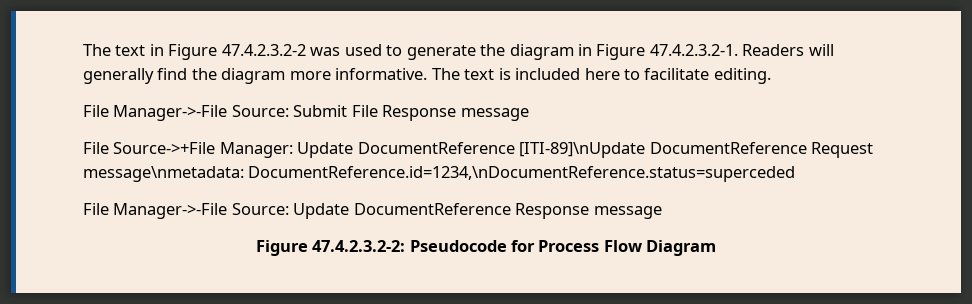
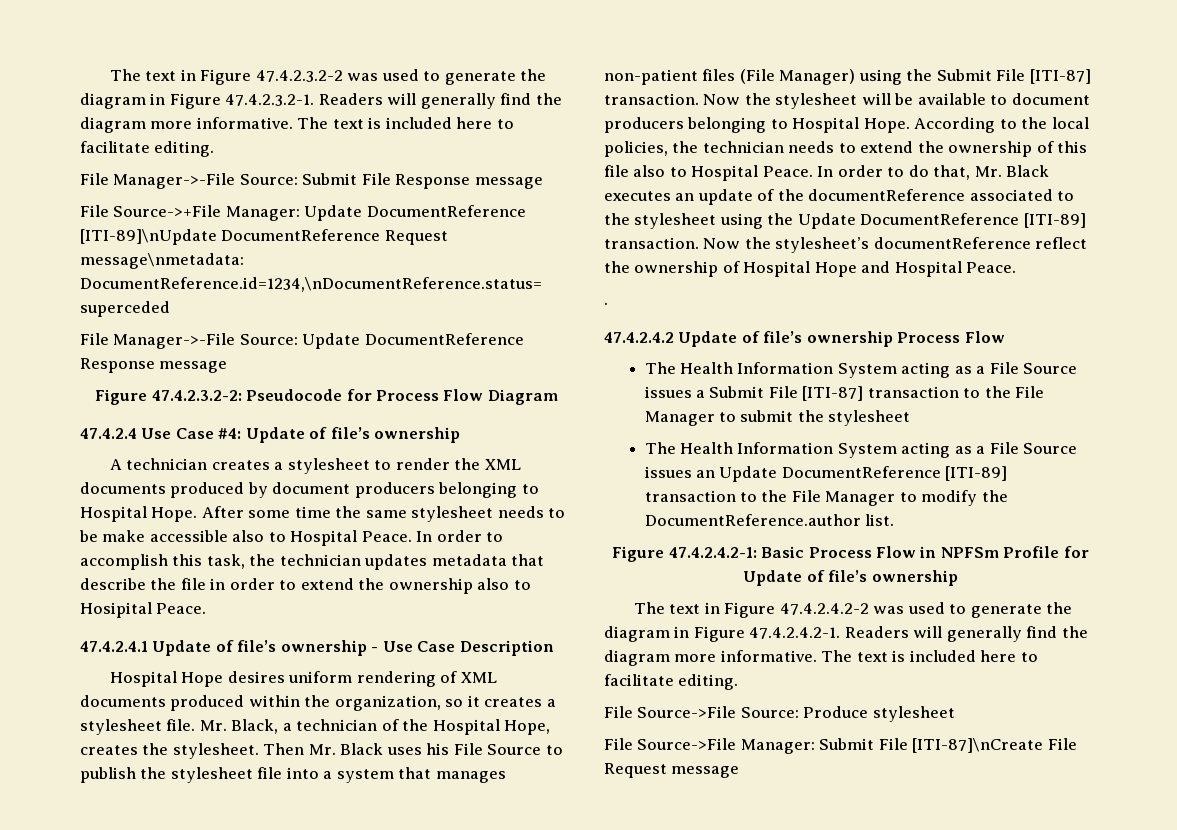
+ 47.4.2.4 Use Case #4: Update of file’s ownership
+ A technician creates a stylesheet to render the XML documents produced by document producers belonging to Hospital Hope. After some time the same stylesheet needs to be make accessible also to Hospital Peace. In order to accomplish this task, the technician updates metadata that describe the file in order to extend the ownership also to Hosipital Peace.
+ 47.4.2.4.1 Update of file’s ownership - Use Case Description
+ Hospital Hope desires uniform rendering of XML documents produced within the organization, so it creates a stylesheet file. Mr. Black, a technician of the Hospital Hope, creates the stylesheet. Then Mr. Black uses his File Source to publish the stylesheet file into a system that manages non-patient files (File Manager) using the Submit File [ITI-87] transaction. Now the stylesheet will be available to document producers belonging to Hospital Hope. According to the local policies, the technician needs to extend the ownership of this file also to Hospital Peace. In order to do that, Mr. Black executes an update of the documentReference associated to the stylesheet using the Update DocumentReference [ITI-89] transaction. Now the stylesheet’s documentReference reflect the ownership of Hospital Hope and Hospital Peace.
+ .
+ 47.4.2.4.2 Update of file’s ownership Process Flow
+ The Health Information System acting as a File Source issues a Submit File [ITI-87] transaction to the File Manager to submit the stylesheet
+ The Health Information System acting as a File Source issues an Update DocumentReference [ITI-89] transaction to the File Manager to modify the DocumentReference.author list.
+ Figure 47.4.2.4.2-1: Basic Process Flow in NPFSm Profile for Update of file’s ownership
+ The text in Figure 47.4.2.4.2-2 was used to generate the diagram in Figure 47.4.2.4.2-1. Readers will generally find the diagram more informative. The text is included here to facilitate editing.
+ File Source->File Source: Produce stylesheet
+ File Source->File Manager: Submit File [ITI-87]\nCreate File Request message

